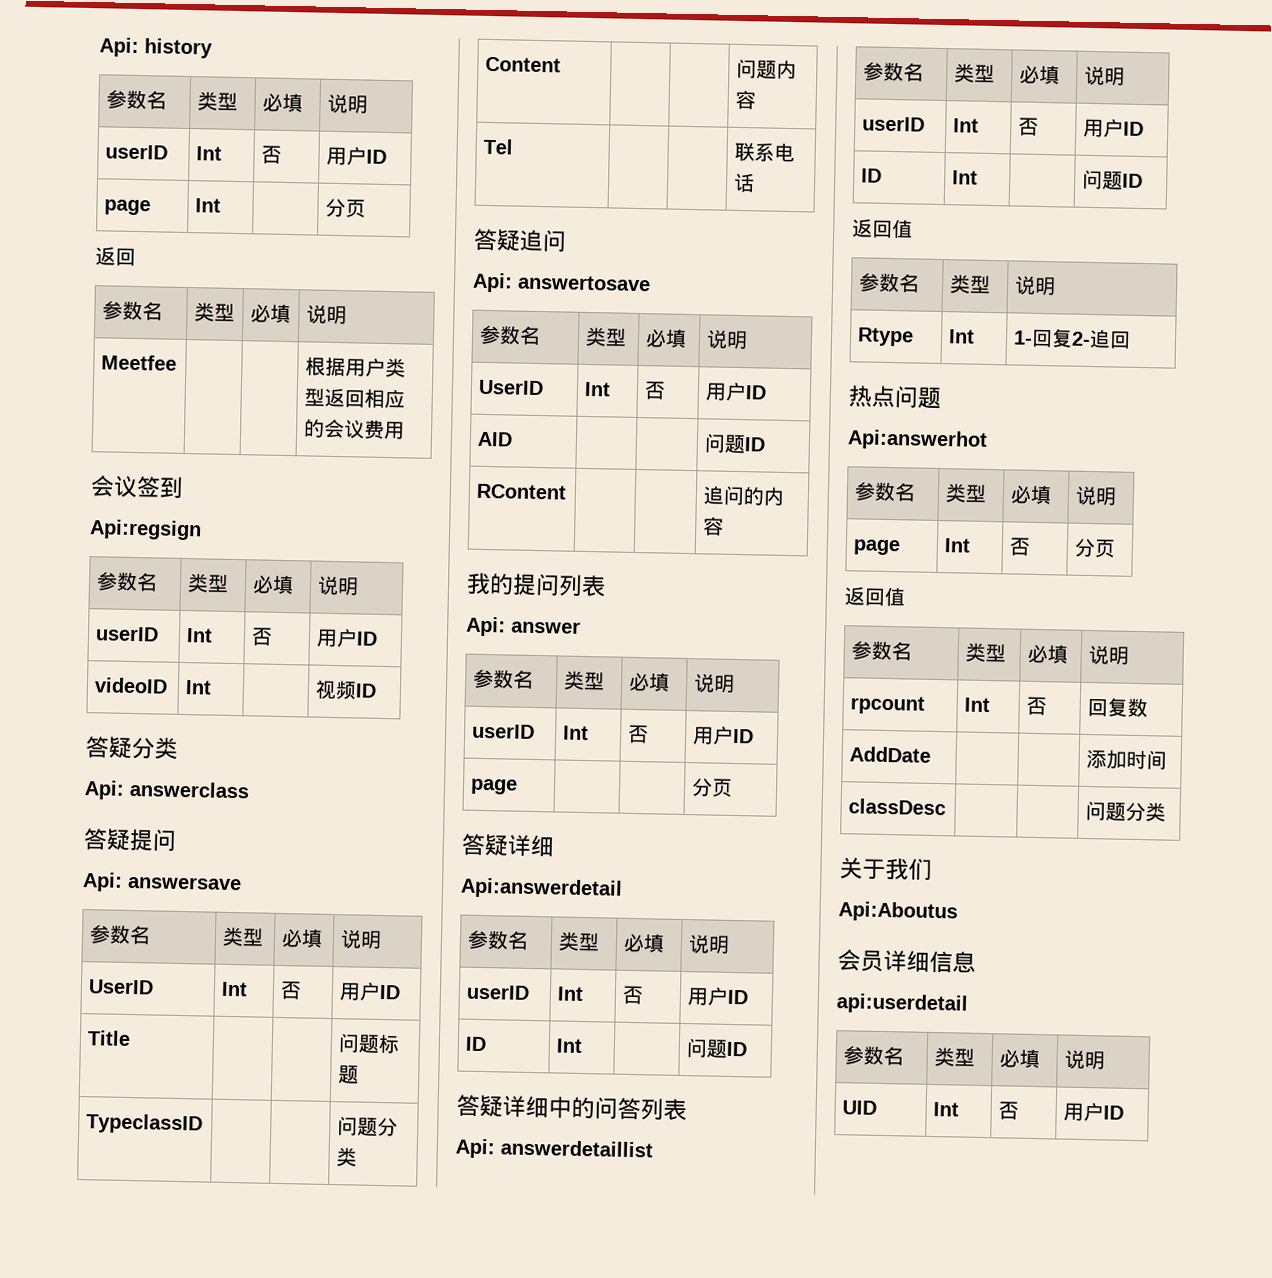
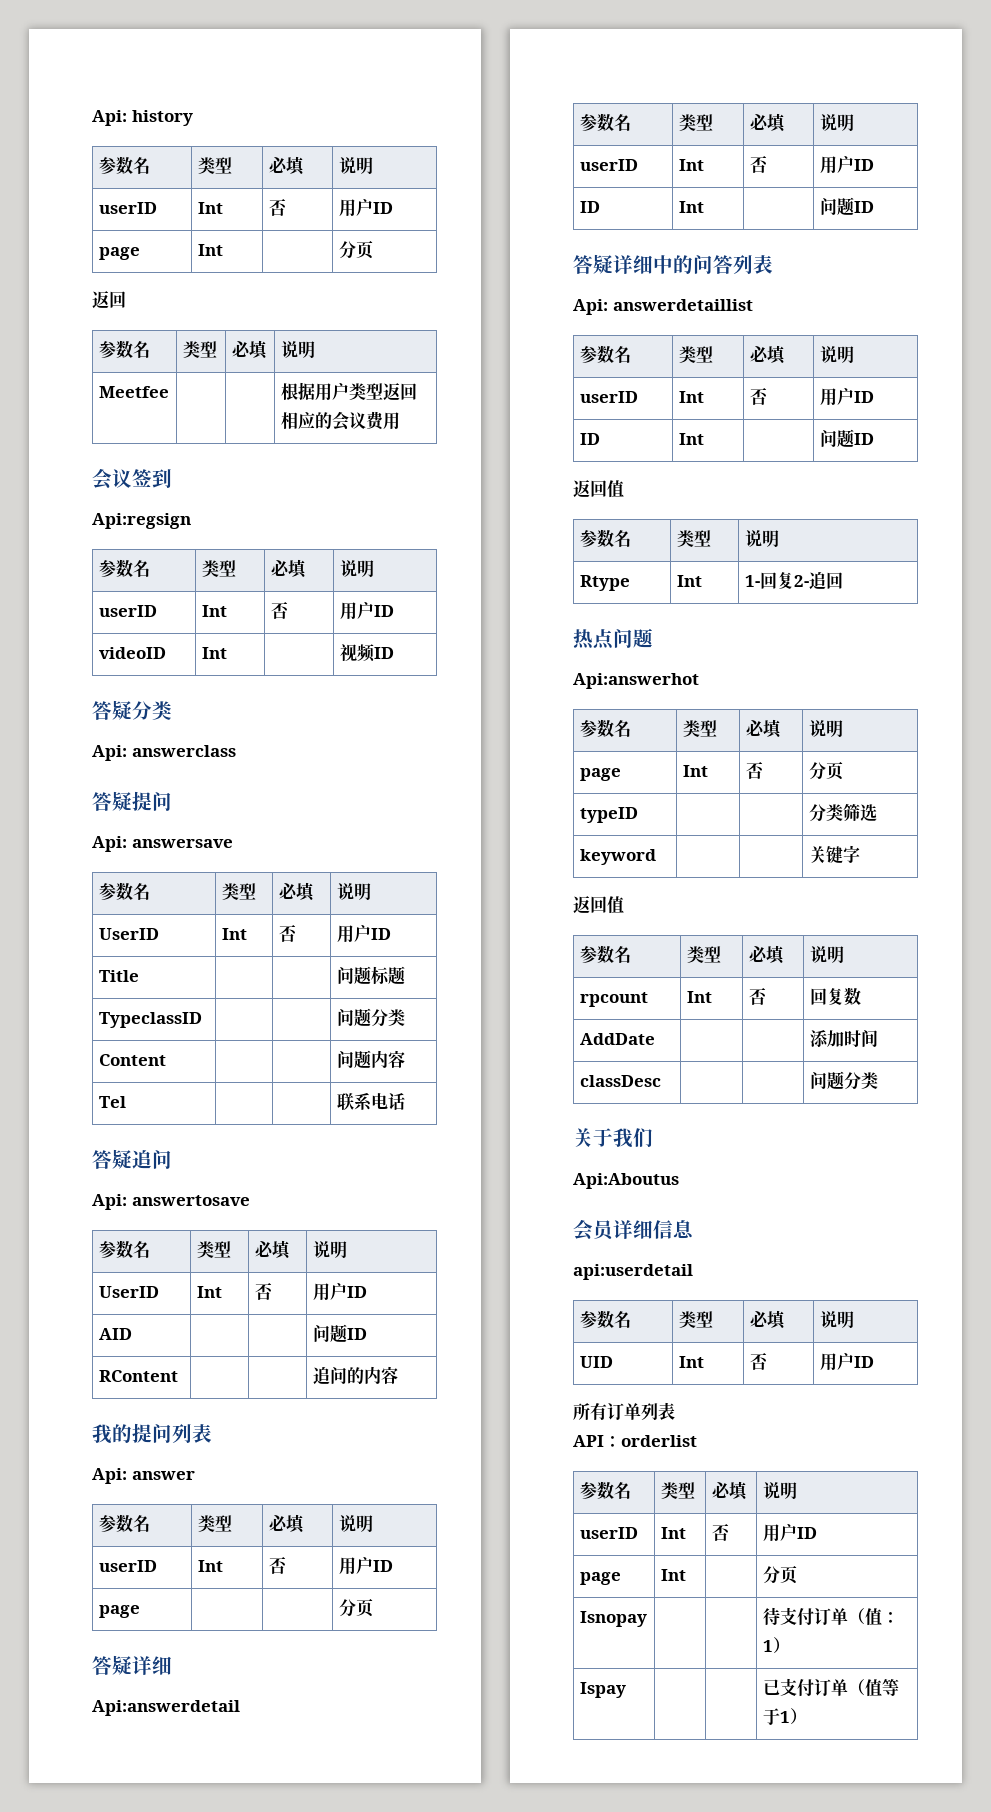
+ typeID | | | 分类筛选
+ keyword | | | 关键字
+ 所有订单列表
+ API：orderlist
+ 参数名 | 类型 | 必填 | 说明
+ userID | Int | 否 | 用户ID
+ page | Int | | 分页
+ Isnopay | | | 待支付订单（值：1）
+ Ispay | | | 已支付订单（值等于1）

